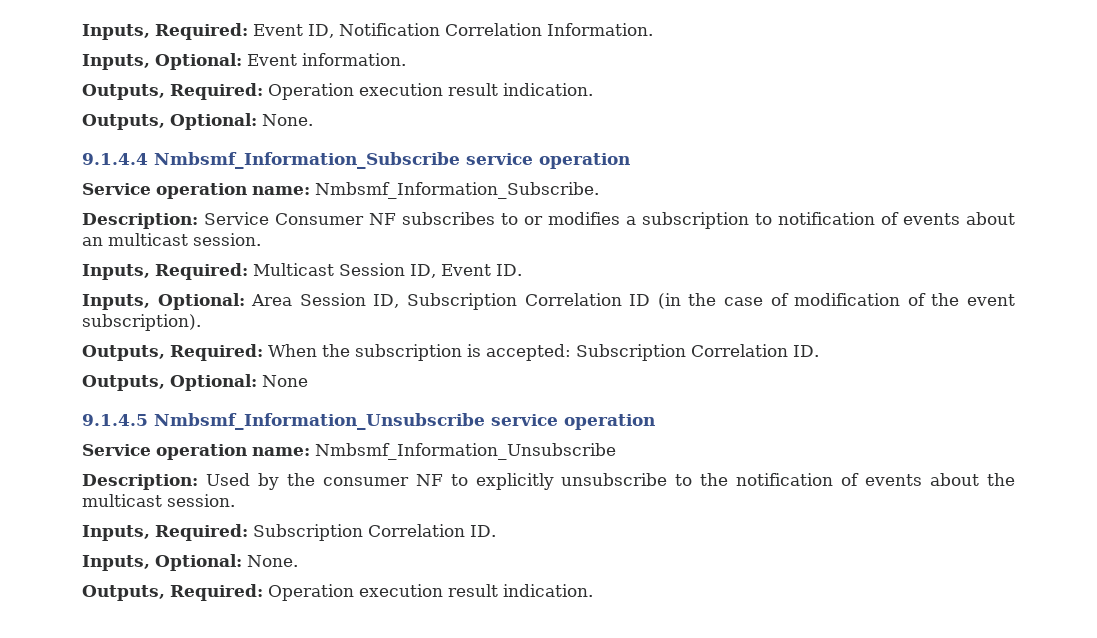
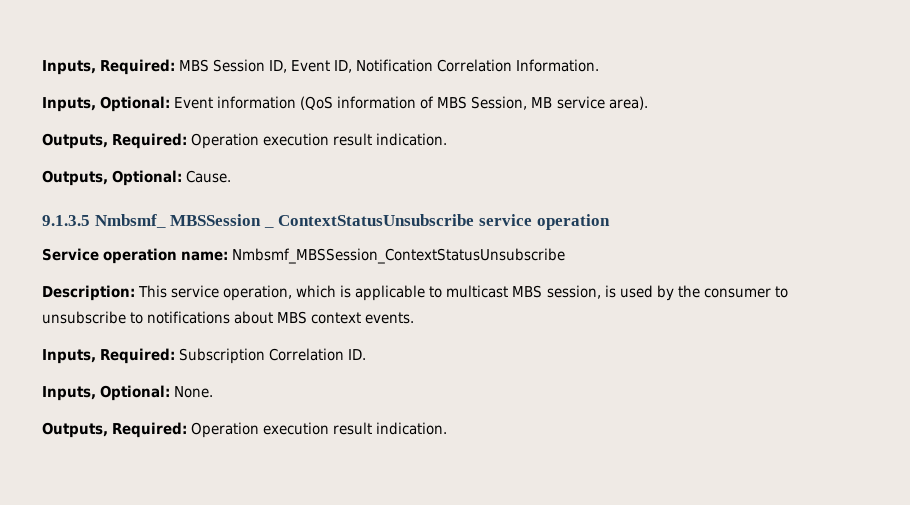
- Inputs, Required: Event ID, Notification Correlation Information.
+ Inputs, Required: MBS Session ID, Event ID, Notification Correlation Information.
- Inputs, Optional: Event information.
+ Inputs, Optional: Event information (QoS information of MBS Session, MB service area).
- Outputs, Optional: None.
- 9.1.4.4 Nmbsmf_Information_Subscribe service operation
- Service operation name: Nmbsmf_Information_Subscribe.
- Description: Service Consumer NF subscribes to or modifies a subscription to notification of events about an multicast session.
- Inputs, Required: Multicast Session ID, Event ID.
- Inputs, Optional: Area Session ID, Subscription Correlation ID (in the case of modification of the event subscription).
- Outputs, Required: When the subscription is accepted: Subscription Correlation ID.
- Outputs, Optional: None
- 9.1.4.5 Nmbsmf_Information_Unsubscribe service operation
- Service operation name: Nmbsmf_Information_Unsubscribe
- Description: Used by the consumer NF to explicitly unsubscribe to the notification of events about the multicast session.
+ Outputs, Optional: Cause.
+ 9.1.3.5 Nmbsmf_ MBSSession _ ContextStatusUnsubscribe service operation
+ Service operation name: Nmbsmf_MBSSession_ContextStatusUnsubscribe
+ Description: This service operation, which is applicable to multicast MBS session, is used by the consumer to unsubscribe to notifications about MBS context events.

